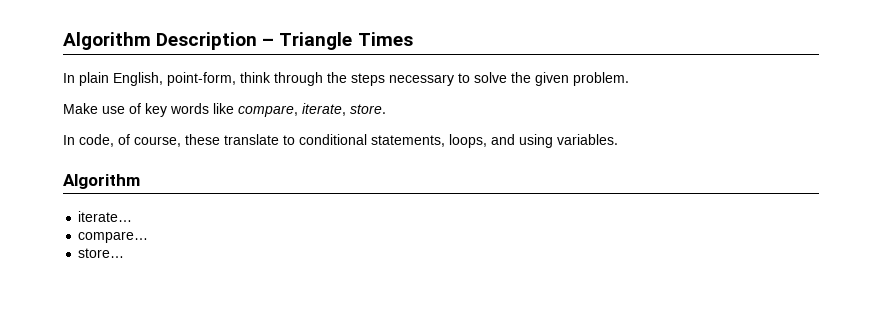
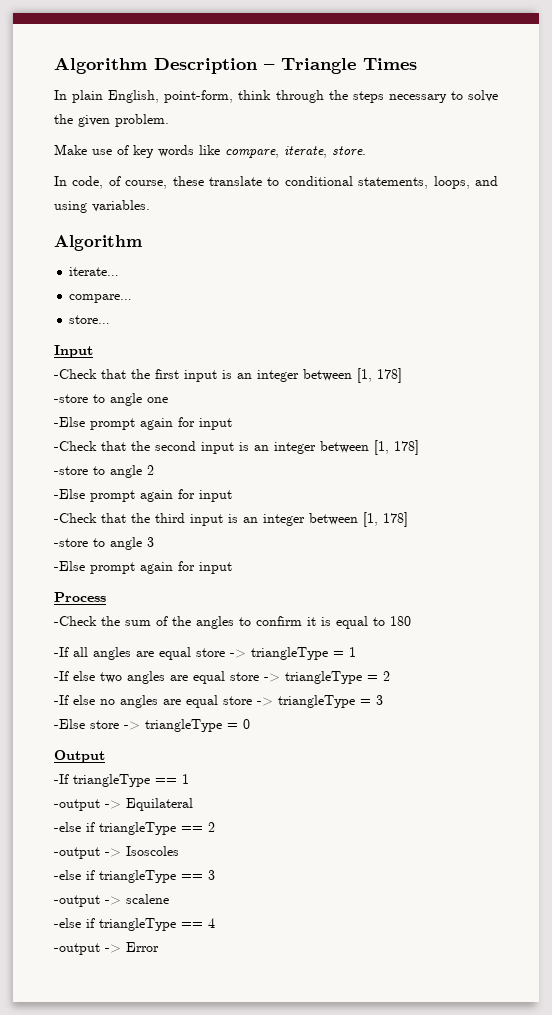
+ Input
+ -Check that the first input is an integer between [1, 178]
+ -store to angle one
+ -Else prompt again for input
+ -Check that the second input is an integer between [1, 178]
+ -store to angle 2
+ -Else prompt again for input
+ -Check that the third input is an integer between [1, 178]
+ -store to angle 3
+ -Else prompt again for input
+ Process
+ -Check the sum of the angles to confirm it is equal to 180
+ -If all angles are equal store -> triangleType = 1
+ -If else two angles are equal store -> triangleType = 2
+ -If else no angles are equal store -> triangleType = 3
+ -Else store -> triangleType = 0
+ Output
+ -If triangleType == 1
+ -output -> Equilateral
+ -else if triangleType == 2
+ -output -> Isoscoles
+ -else if triangleType == 3
+ -output -> scalene
+ -else if triangleType == 4
+ -output -> Error

